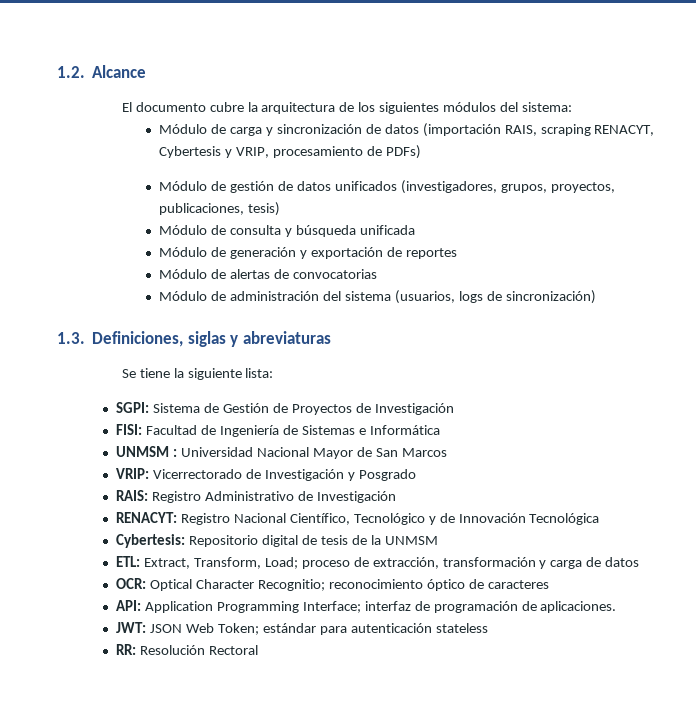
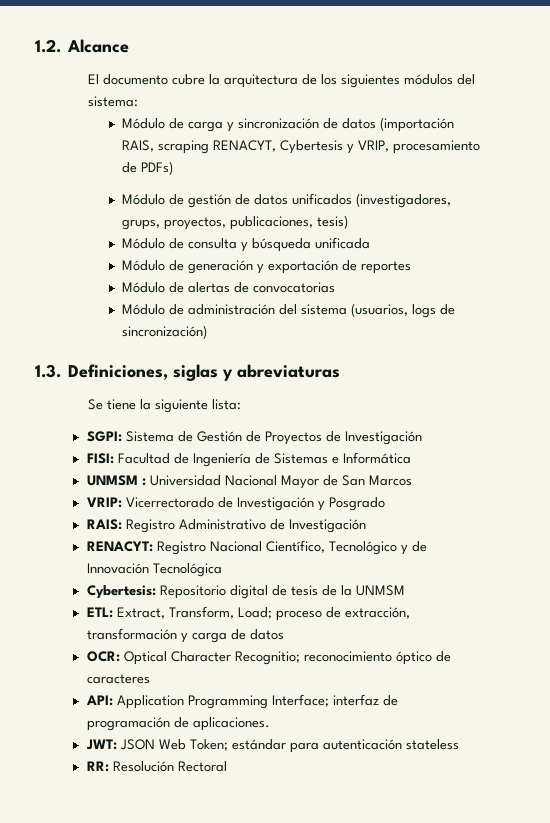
- Módulo de gestión de datos unificados (investigadores, grupos, proyectos, publicaciones, tesis)
+ Módulo de gestión de datos unificados (investigadores, grups, proyectos, publicaciones, tesis)

